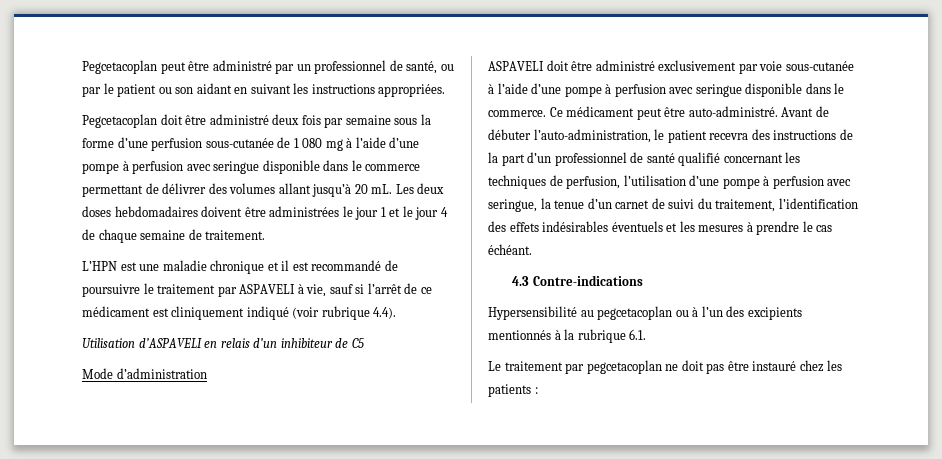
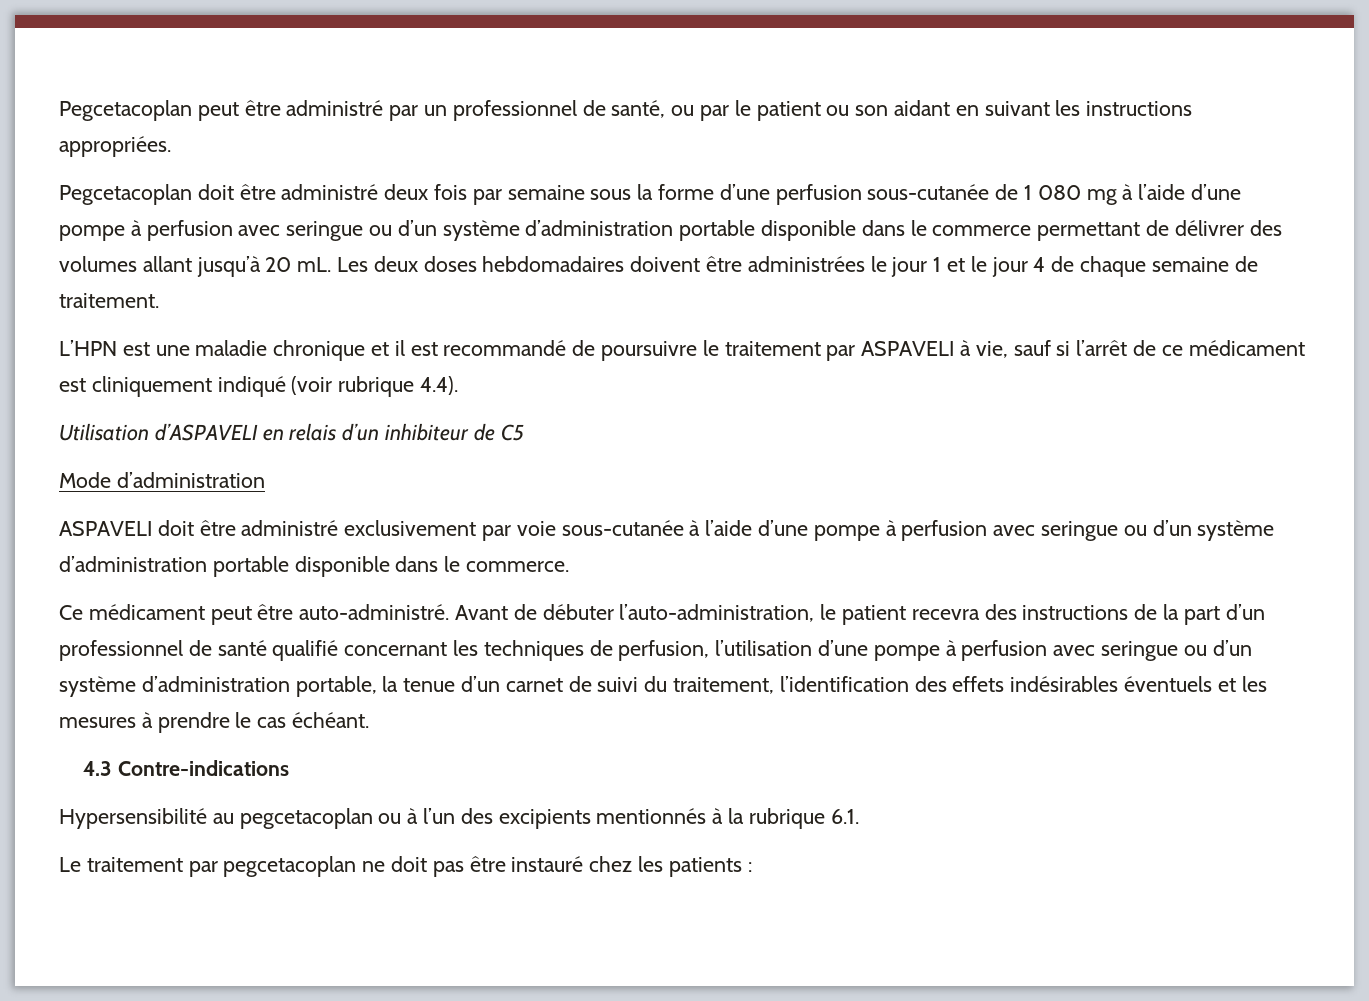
- Pegcetacoplan doit être administré deux fois par semaine sous la forme d’une perfusion sous-cutanée de 1 080 mg à l’aide d’une pompe à perfusion avec seringue disponible dans le commerce permettant de délivrer des volumes allant jusqu’à 20 mL.
+ Pegcetacoplan doit être administré deux fois par semaine sous la forme d’une perfusion sous-cutanée de 1 080 mg à l’aide d’une pompe à perfusion avec seringue ou d’un système d’administration portable disponible dans le commerce permettant de délivrer des volumes allant jusqu’à 20 mL.
- ASPAVELI doit être administré exclusivement par voie sous-cutanée à l’aide d’une pompe à perfusion avec seringue disponible dans le commerce. Ce médicament peut être auto-administré.
+ ASPAVELI doit être administré exclusivement par voie sous-cutanée à l’aide d’une pompe à perfusion avec seringue ou d’un système d’administration portable disponible dans le commerce.
+ Ce médicament peut être auto-administré.
- Avant de débuter l’auto-administration, le patient recevra des instructions de la part d’un professionnel de santé qualifié concernant les techniques de perfusion, l’utilisation d’une pompe à perfusion avec seringue, la tenue d’un carnet de suivi du traitement, l’identification des effets indésirables éventuels et les mesures à prendre le cas échéant.
+ Avant de débuter l’auto-administration, le patient recevra des instructions de la part d’un professionnel de santé qualifié concernant les techniques de perfusion, l’utilisation d’une pompe à perfusion avec seringue ou d’un système d’administration portable, la tenue d’un carnet de suivi du traitement, l’identification des effets indésirables éventuels et les mesures à prendre le cas échéant.

